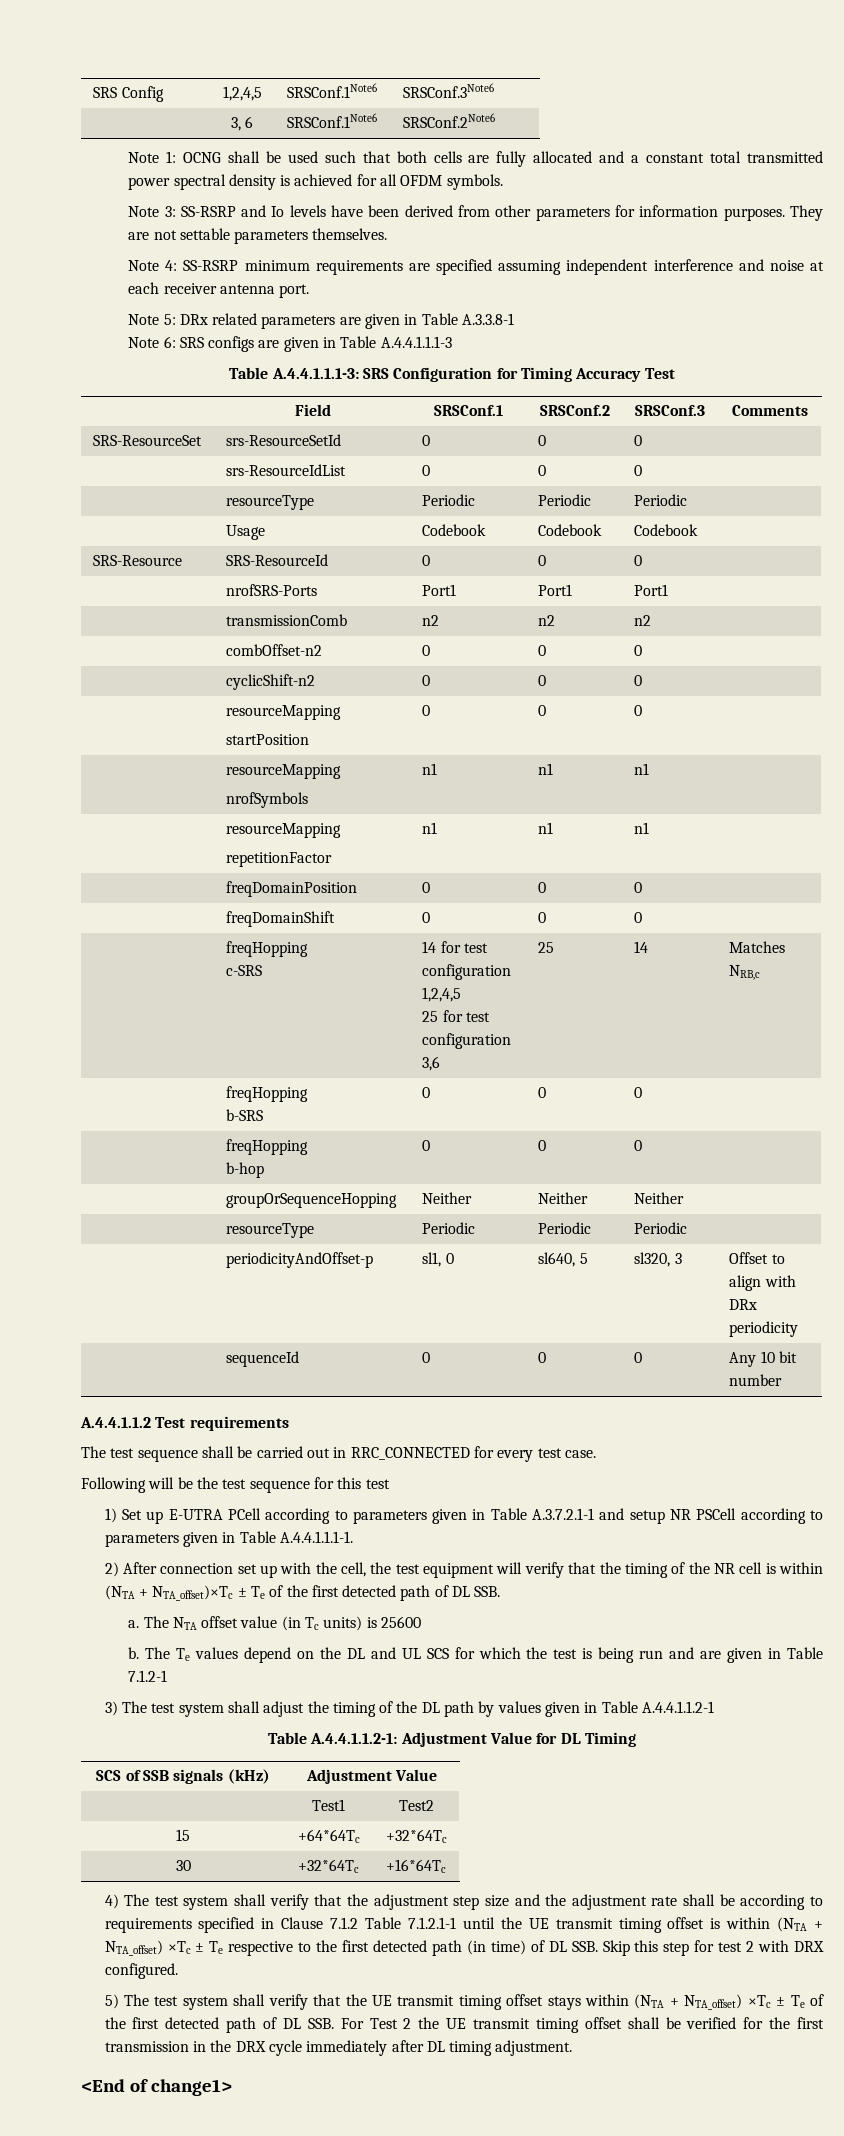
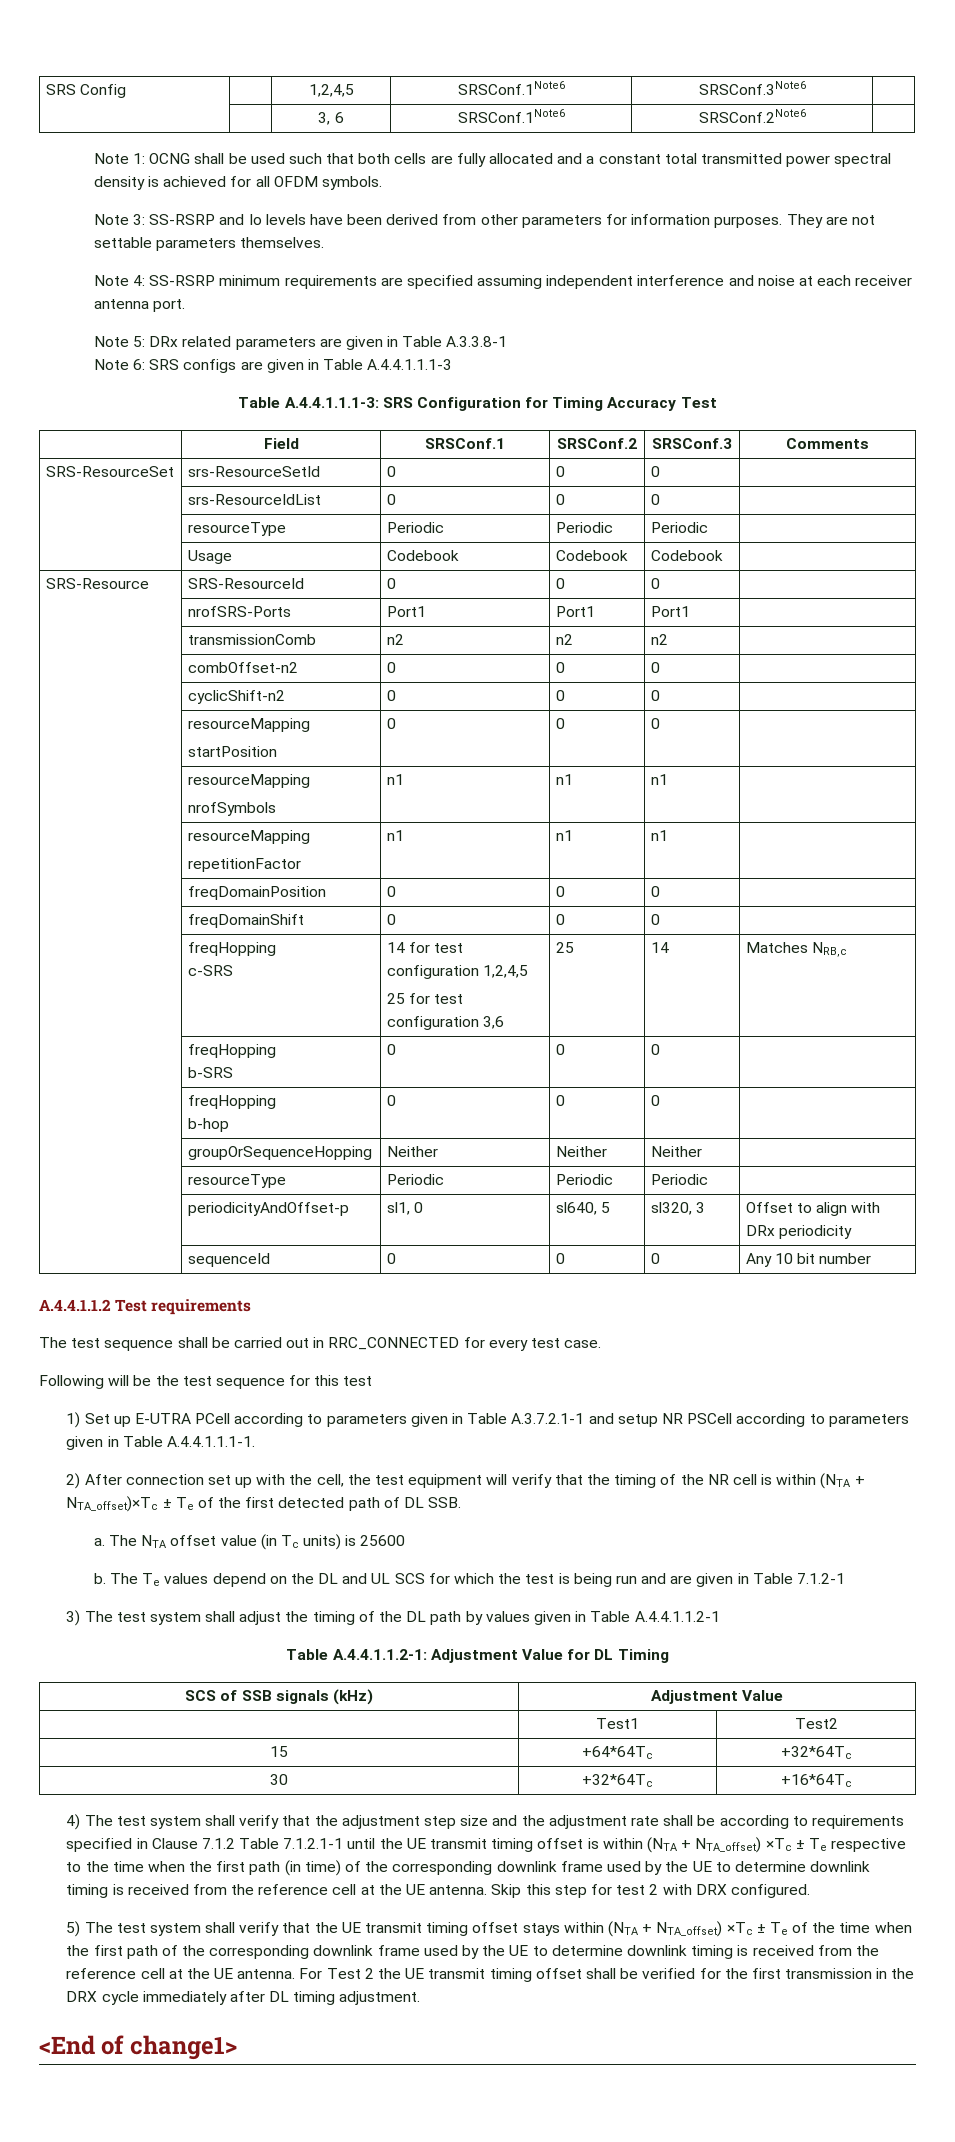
- 4) The test system shall verify that the adjustment step size and the adjustment rate shall be according to requirements specified in Clause 7.1.2 Table 7.1.2.1-1 until the UE transmit timing offset is within (NTA + NTA_offset) ×Tc ± Te respective to the first detected path (in time) of DL SSB. Skip this step for test 2 with DRX configured.
+ 4) The test system shall verify that the adjustment step size and the adjustment rate shall be according to requirements specified in Clause 7.1.2 Table 7.1.2.1-1 until the UE transmit timing offset is within (NTA + NTA_offset) ×Tc ± Te respective to the time when the first path (in time) of the corresponding downlink frame used by the UE to determine downlink timing is received from the reference cell at the UE antenna. Skip this step for test 2 with DRX configured.
- 5) The test system shall verify that the UE transmit timing offset stays within (NTA + NTA_offset) ×Tc ± Te of the first detected path of DL SSB. For Test 2 the UE transmit timing offset shall be verified for the first transmission in the DRX cycle immediately after DL timing adjustment.
+ 5) The test system shall verify that the UE transmit timing offset stays within (NTA + NTA_offset) ×Tc ± Te of the time when the first path of the corresponding downlink frame used by the UE to determine downlink timing is received from the reference cell at the UE antenna. For Test 2 the UE transmit timing offset shall be verified for the first transmission in the DRX cycle immediately after DL timing adjustment.

